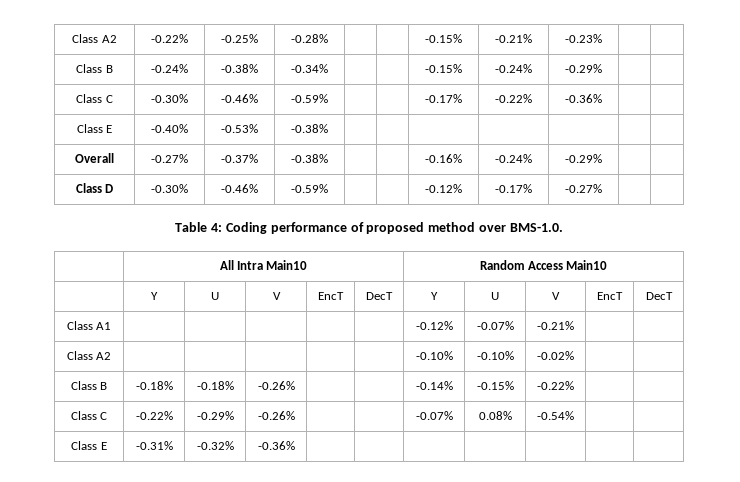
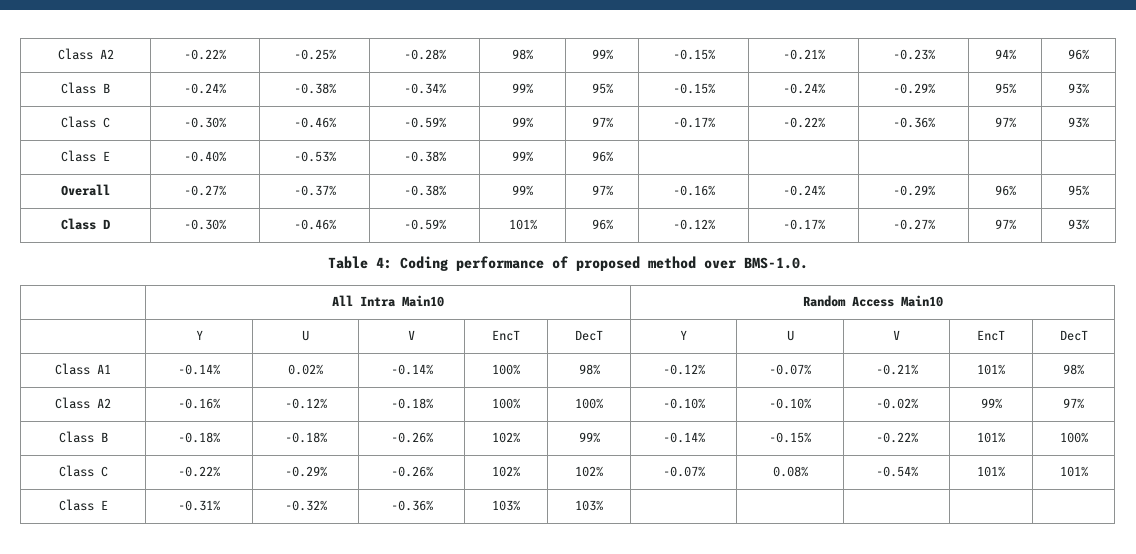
- Class A2 | -0.22% | -0.25% | -0.28% | | | -0.15% | -0.21% | -0.23% | |
+ Class A2 | -0.22% | -0.25% | -0.28% | 98% | 99% | -0.15% | -0.21% | -0.23% | 94% | 96%
- Class B | -0.24% | -0.38% | -0.34% | | | -0.15% | -0.24% | -0.29% | |
+ Class B | -0.24% | -0.38% | -0.34% | 99% | 95% | -0.15% | -0.24% | -0.29% | 95% | 93%
- Class C | -0.30% | -0.46% | -0.59% | | | -0.17% | -0.22% | -0.36% | |
+ Class C | -0.30% | -0.46% | -0.59% | 99% | 97% | -0.17% | -0.22% | -0.36% | 97% | 93%
- Class E | -0.40% | -0.53% | -0.38% | | | | | | |
+ Class E | -0.40% | -0.53% | -0.38% | 99% | 96% | | | | |
- Overall | -0.27% | -0.37% | -0.38% | | | -0.16% | -0.24% | -0.29% | |
+ Overall | -0.27% | -0.37% | -0.38% | 99% | 97% | -0.16% | -0.24% | -0.29% | 96% | 95%
- Class D | -0.30% | -0.46% | -0.59% | | | -0.12% | -0.17% | -0.27% | |
+ Class D | -0.30% | -0.46% | -0.59% | 101% | 96% | -0.12% | -0.17% | -0.27% | 97% | 93%
- Class A1 | | | | | | -0.12% | -0.07% | -0.21% | |
- Class A2 | | | | | | -0.10% | -0.10% | -0.02% | |
+ Class A1 | -0.14% | 0.02% | -0.14% | 100% | 98% | -0.12% | -0.07% | -0.21% | 101% | 98%
+ Class A2 | -0.16% | -0.12% | -0.18% | 100% | 100% | -0.10% | -0.10% | -0.02% | 99% | 97%
- Class B | -0.18% | -0.18% | -0.26% | | | -0.14% | -0.15% | -0.22% | |
+ Class B | -0.18% | -0.18% | -0.26% | 102% | 99% | -0.14% | -0.15% | -0.22% | 101% | 100%
- Class C | -0.22% | -0.29% | -0.26% | | | -0.07% | 0.08% | -0.54% | |
+ Class C | -0.22% | -0.29% | -0.26% | 102% | 102% | -0.07% | 0.08% | -0.54% | 101% | 101%
- Class E | -0.31% | -0.32% | -0.36% | | | | | | |
+ Class E | -0.31% | -0.32% | -0.36% | 103% | 103% | | | | |

